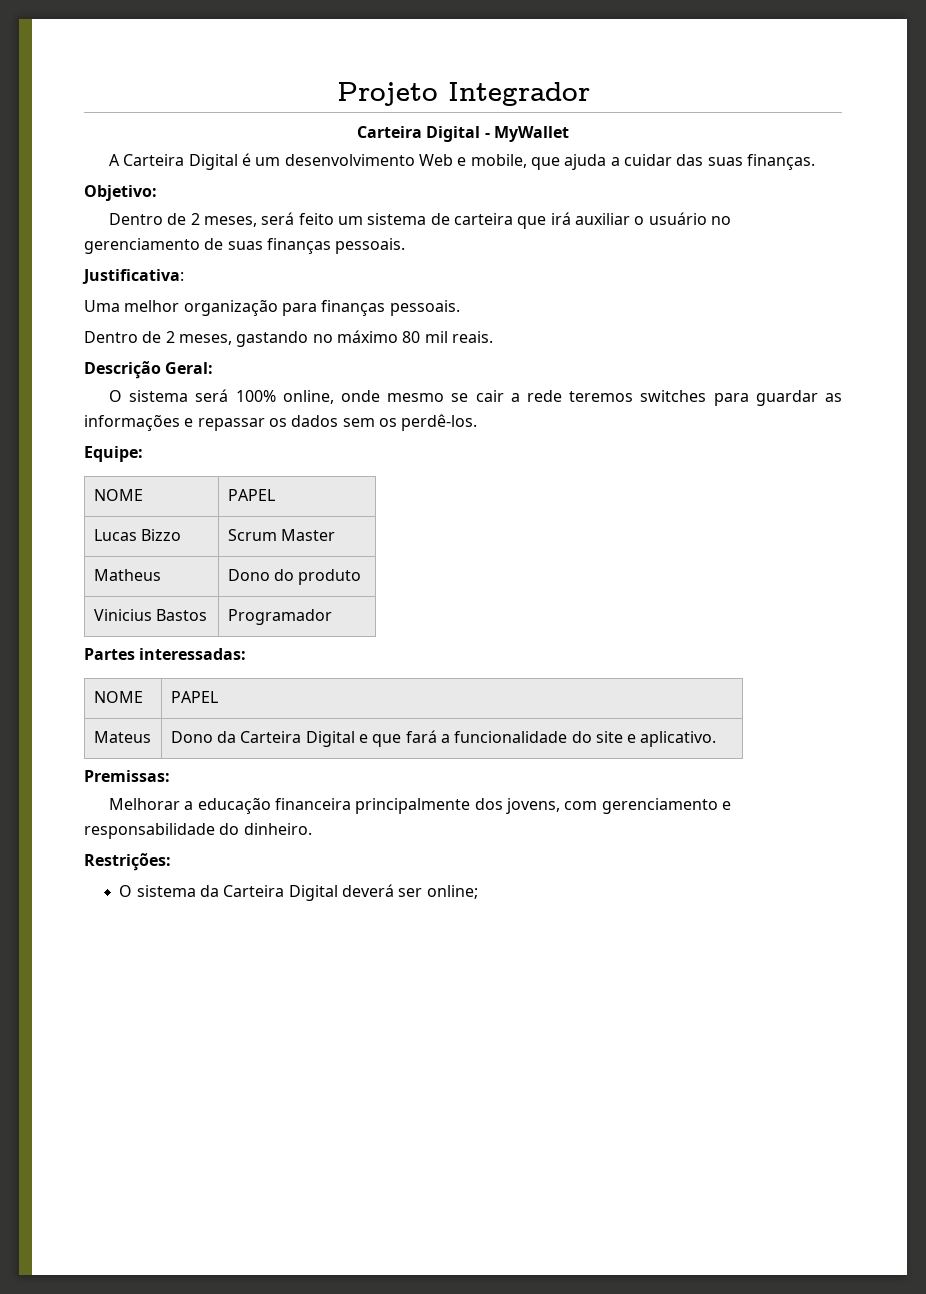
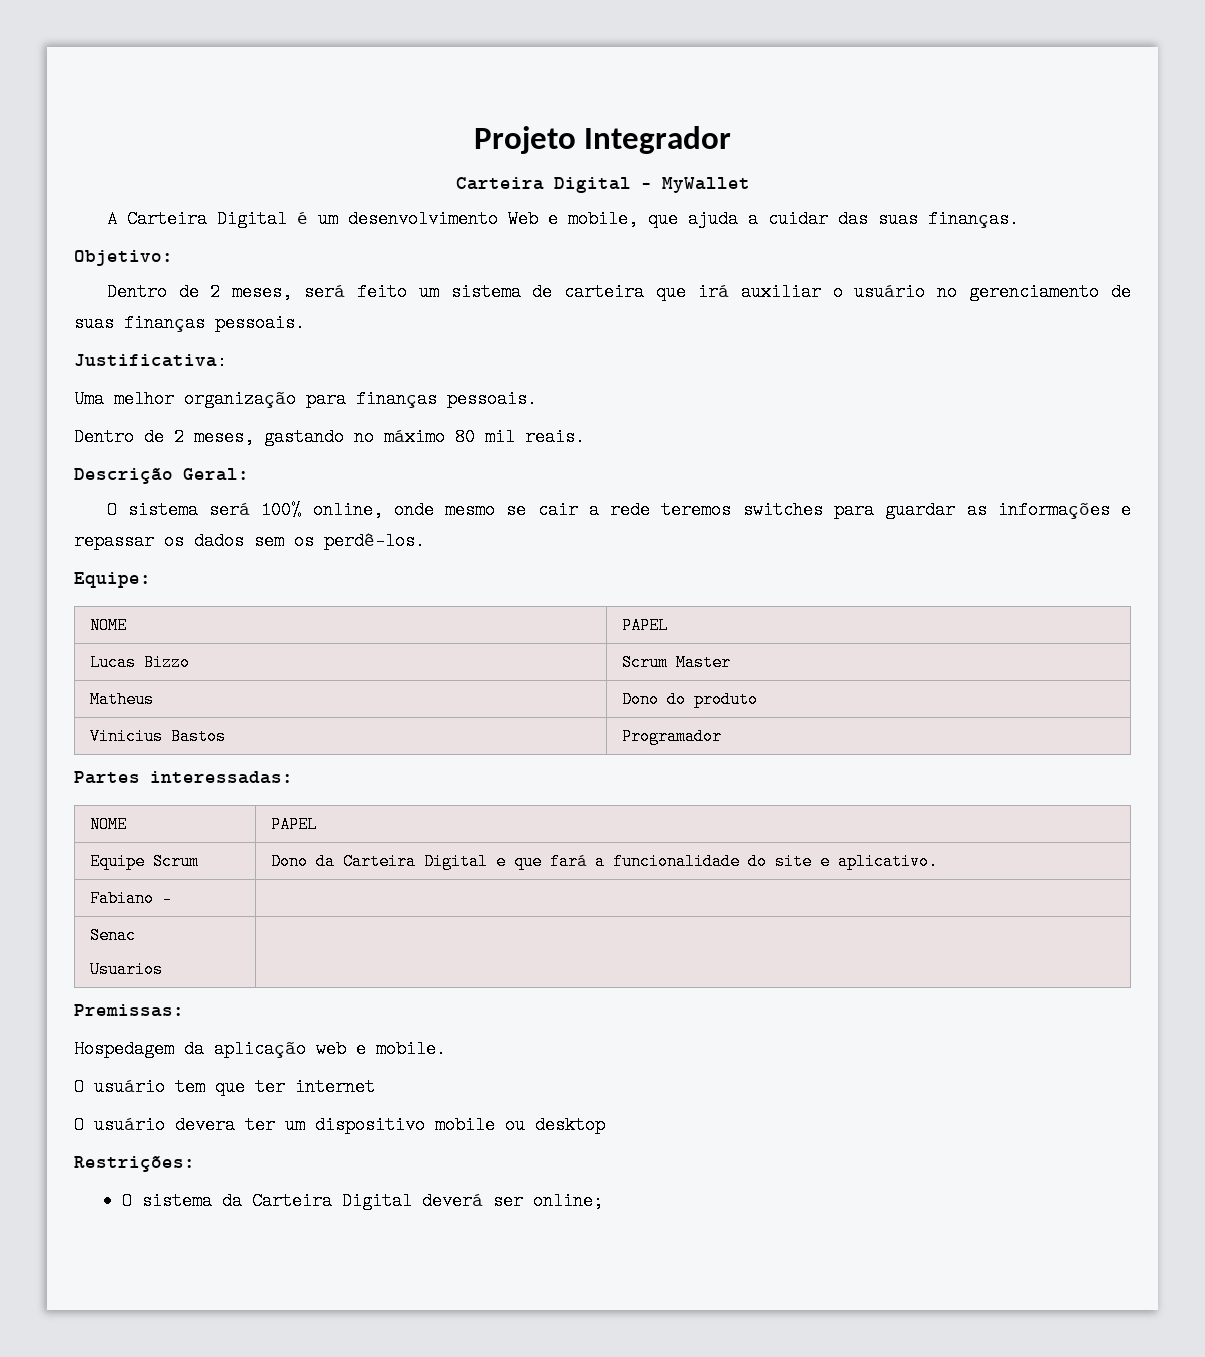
- Mateus | Dono da Carteira Digital e que fará a funcionalidade do site e aplicativo.
+ Equipe Scrum | Dono da Carteira Digital e que fará a funcionalidade do site e aplicativo.
+ Fabiano - |
+ Senac
+ Usuarios |
  Premissas:
- Melhorar a educação financeira principalmente dos jovens, com gerenciamento e responsabilidade do dinheiro.
+ Hospedagem da aplicação web e mobile.
+ O usuário tem que ter internet
+ O usuário devera ter um dispositivo mobile ou desktop

